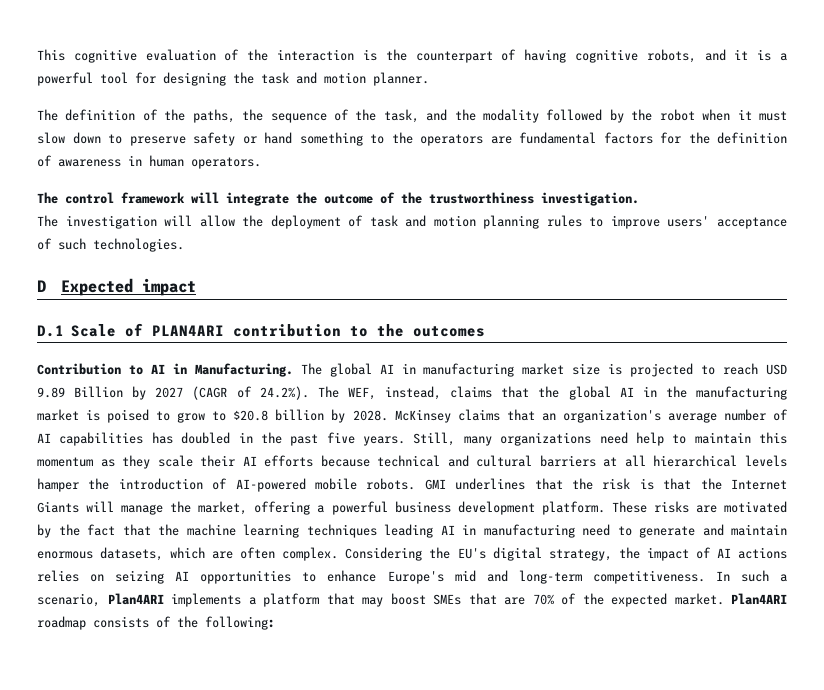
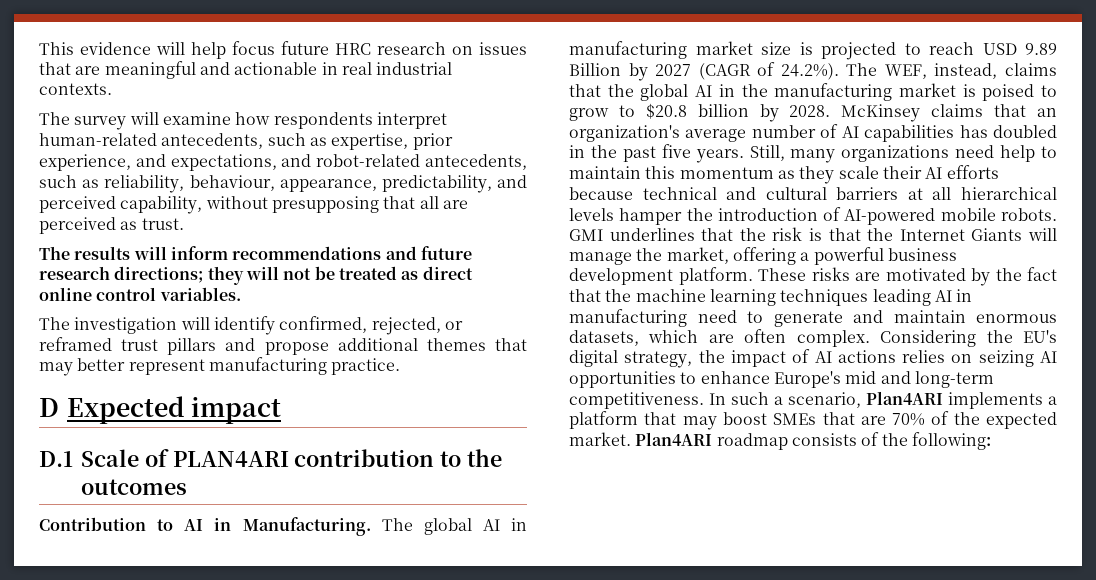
- This cognitive evaluation of the interaction is the counterpart of having cognitive robots, and it is a powerful tool for designing the task and motion planner.
- The definition of the paths, the sequence of the task, and the modality followed by the robot when it must slow down to preserve safety or hand something to the operators are fundamental factors for the definition of awareness in human operators.
- The control framework will integrate the outcome of the trustworthiness investigation.
- The investigation will allow the deployment of task and motion planning rules to improve users' acceptance of such technologies.
+ This evidence will help focus future HRC research on issues that are meaningful and actionable in real industrial contexts.
+ The survey will examine how respondents interpret human-related antecedents, such as expertise, prior experience, and expectations, and robot-related antecedents, such as reliability, behaviour, appearance, predictability, and perceived capability, without presupposing that all are perceived as trust.
+ The results will inform recommendations and future research directions; they will not be treated as direct online control variables.
+ The investigation will identify confirmed, rejected, or reframed trust pillars and propose additional themes that may better represent manufacturing practice.

